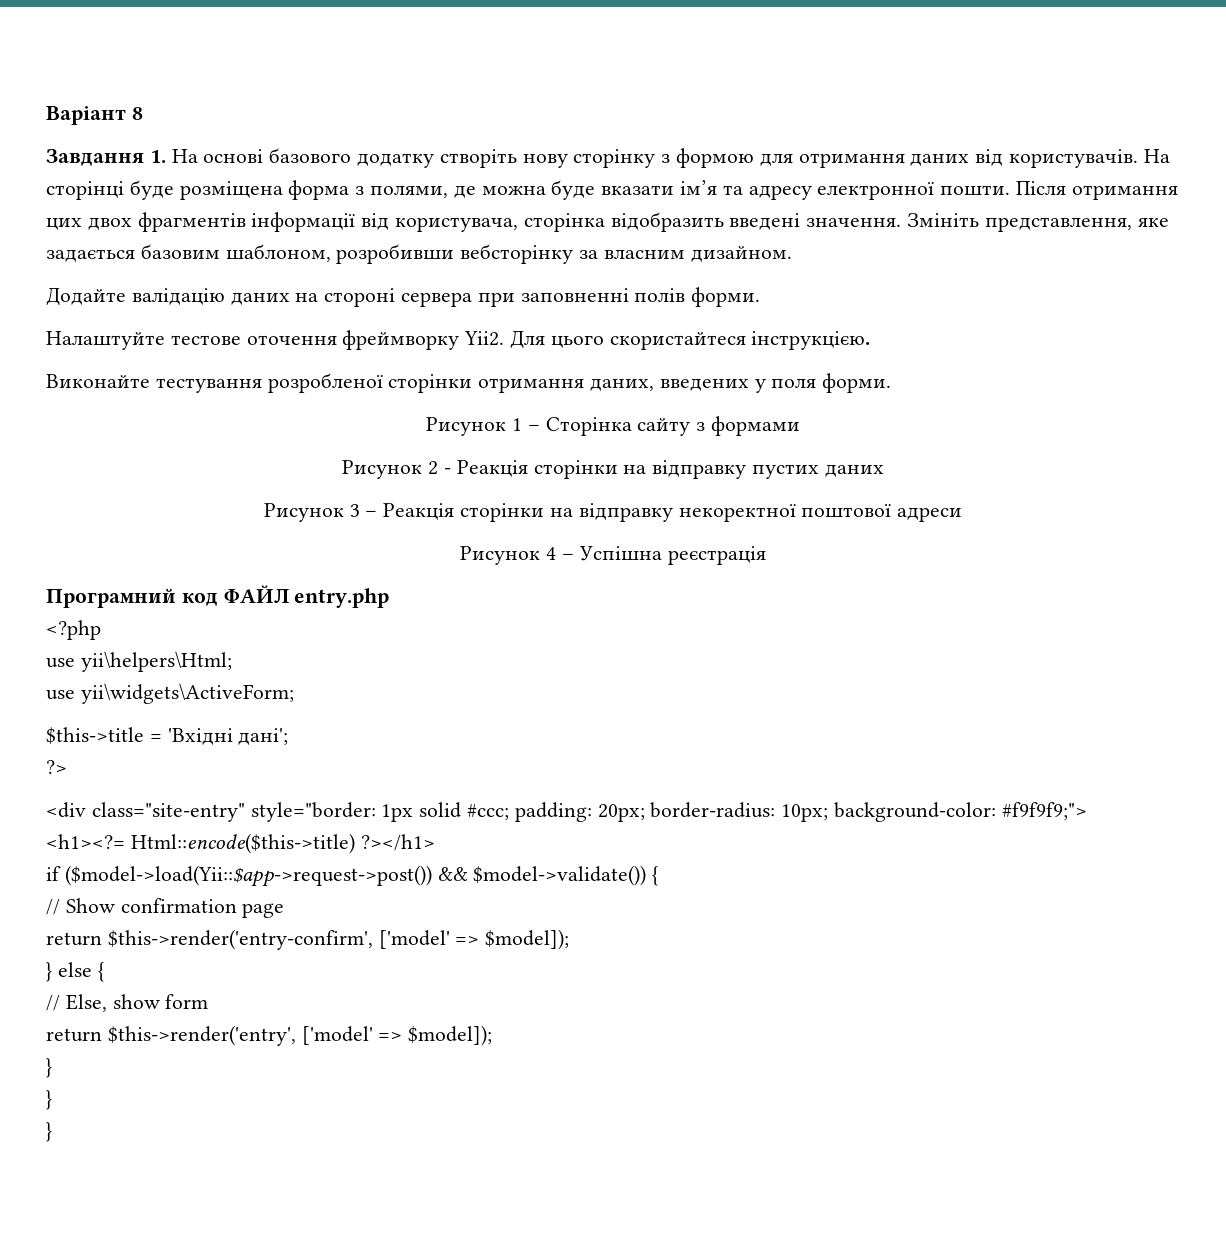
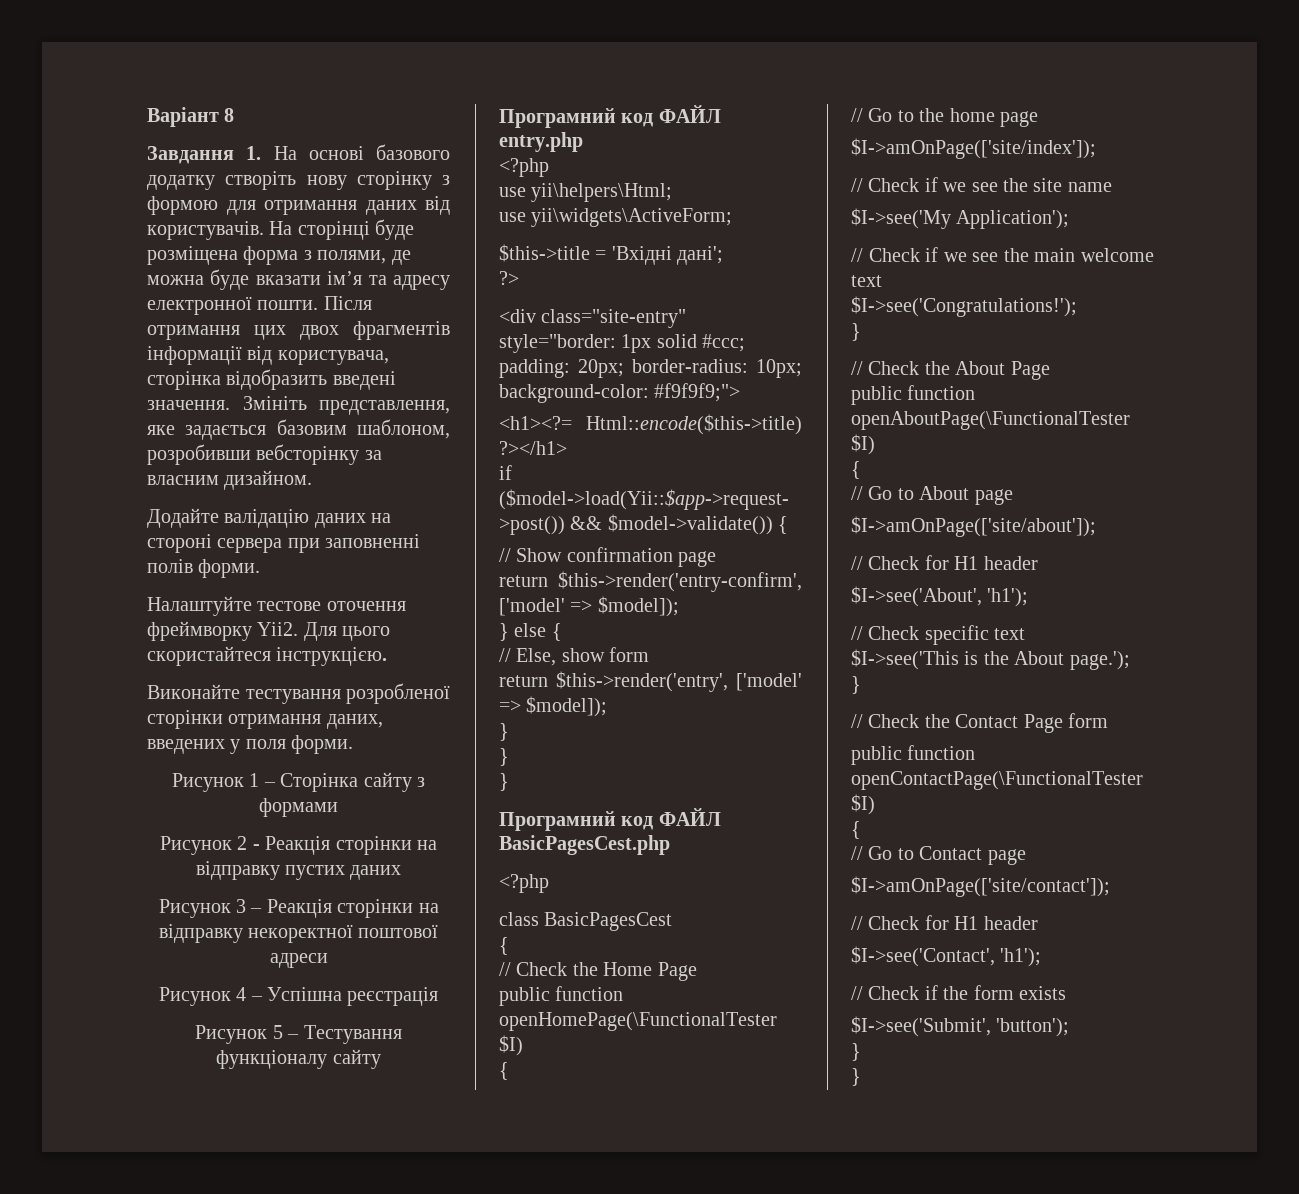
+ Рисунок 5 – Тестування функціоналу сайту
+ Програмний код ФАЙЛ BasicPagesCest.php
+ <?php
+ class BasicPagesCest
+ {
+ // Check the Home Page
+ public function openHomePage(\FunctionalTester $I)
+ {
+ // Go to the home page
+ $I->amOnPage(['site/index']);
+ // Check if we see the site name
+ $I->see('My Application');
+ // Check if we see the main welcome text
+ $I->see('Congratulations!');
+ }
+ // Check the About Page
+ public function openAboutPage(\FunctionalTester $I)
+ {
+ // Go to About page
+ $I->amOnPage(['site/about']);
+ // Check for H1 header
+ $I->see('About', 'h1');
+ // Check specific text
+ $I->see('This is the About page.');
+ }
+ // Check the Contact Page form
+ public function openContactPage(\FunctionalTester $I)
+ {
+ // Go to Contact page
+ $I->amOnPage(['site/contact']);
+ // Check for H1 header
+ $I->see('Contact', 'h1');
+ // Check if the form exists
+ $I->see('Submit', 'button');
+ }
+ }

